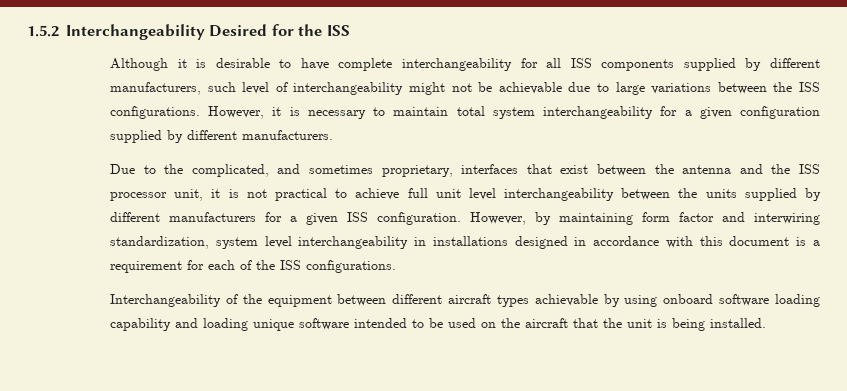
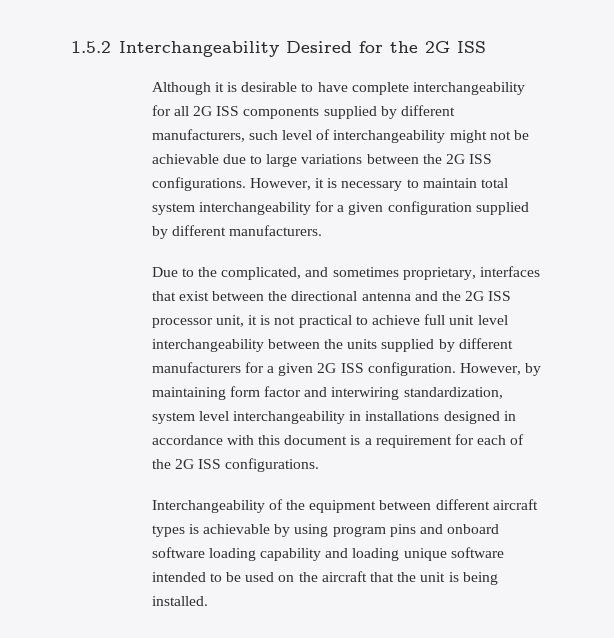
- 1.5.2 Interchangeability Desired for the ISS
+ 1.5.2 Interchangeability Desired for the 2G ISS
- Although it is desirable to have complete interchangeability for all ISS components supplied by different manufacturers, such level of interchangeability might not be achievable due to large variations between the ISS configurations.
+ Although it is desirable to have complete interchangeability for all 2G ISS components supplied by different manufacturers, such level of interchangeability might not be achievable due to large variations between the 2G ISS configurations.
- Due to the complicated, and sometimes proprietary, interfaces that exist between the antenna and the ISS processor unit, it is not practical to achieve full unit level interchangeability between the units supplied by different manufacturers for a given ISS configuration.
+ Due to the complicated, and sometimes proprietary, interfaces that exist between the directional antenna and the 2G ISS processor unit, it is not practical to achieve full unit level interchangeability between the units supplied by different manufacturers for a given 2G ISS configuration.
- However, by maintaining form factor and interwiring standardization, system level interchangeability in installations designed in accordance with this document is a requirement for each of the ISS configurations.
+ However, by maintaining form factor and interwiring standardization, system level interchangeability in installations designed in accordance with this document is a requirement for each of the 2G ISS configurations.
- Interchangeability of the equipment between different aircraft types achievable by using onboard software loading capability and loading unique software intended to be used on the aircraft that the unit is being installed.
+ Interchangeability of the equipment between different aircraft types is achievable by using program pins and onboard software loading capability and loading unique software intended to be used on the aircraft that the unit is being installed.

